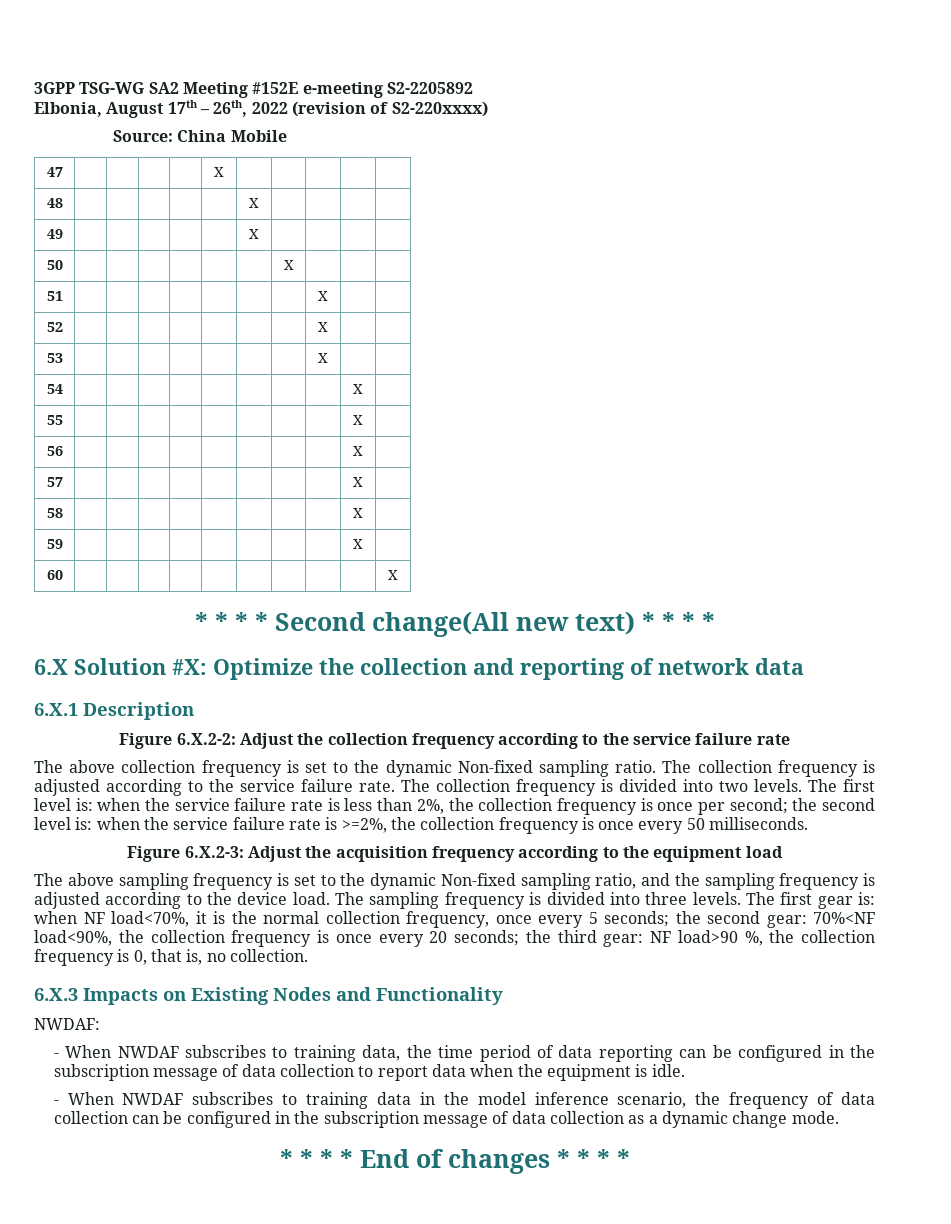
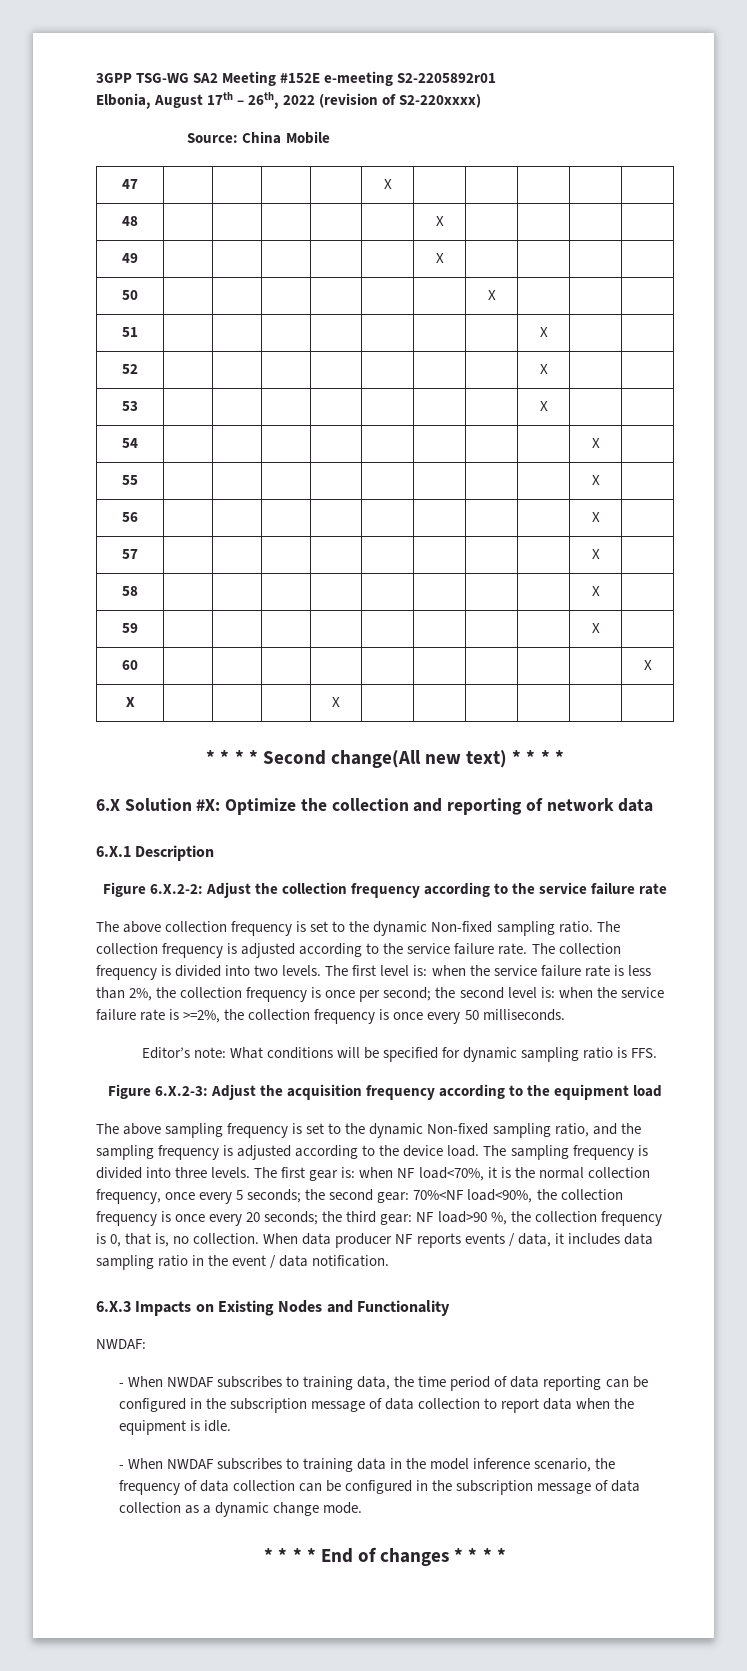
- 3GPP TSG-WG SA2 Meeting #152E e-meeting S2-2205892
+ 3GPP TSG-WG SA2 Meeting #152E e-meeting S2-2205892r01
+ X | | | | X | | | | | |
+ Editor’s note: What conditions will be specified for dynamic sampling ratio is FFS.
+ When data producer NF reports events / data, it includes data sampling ratio in the event / data notification.

